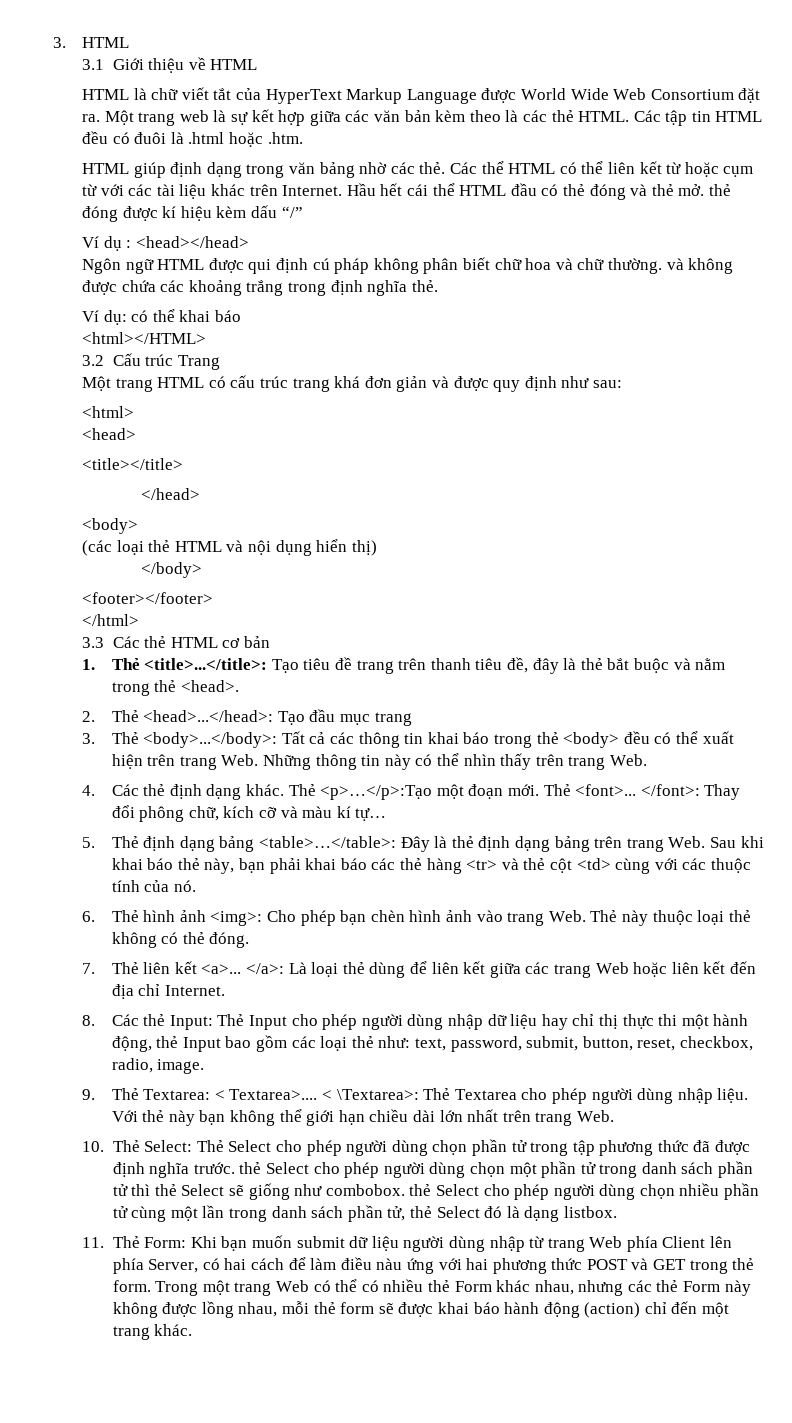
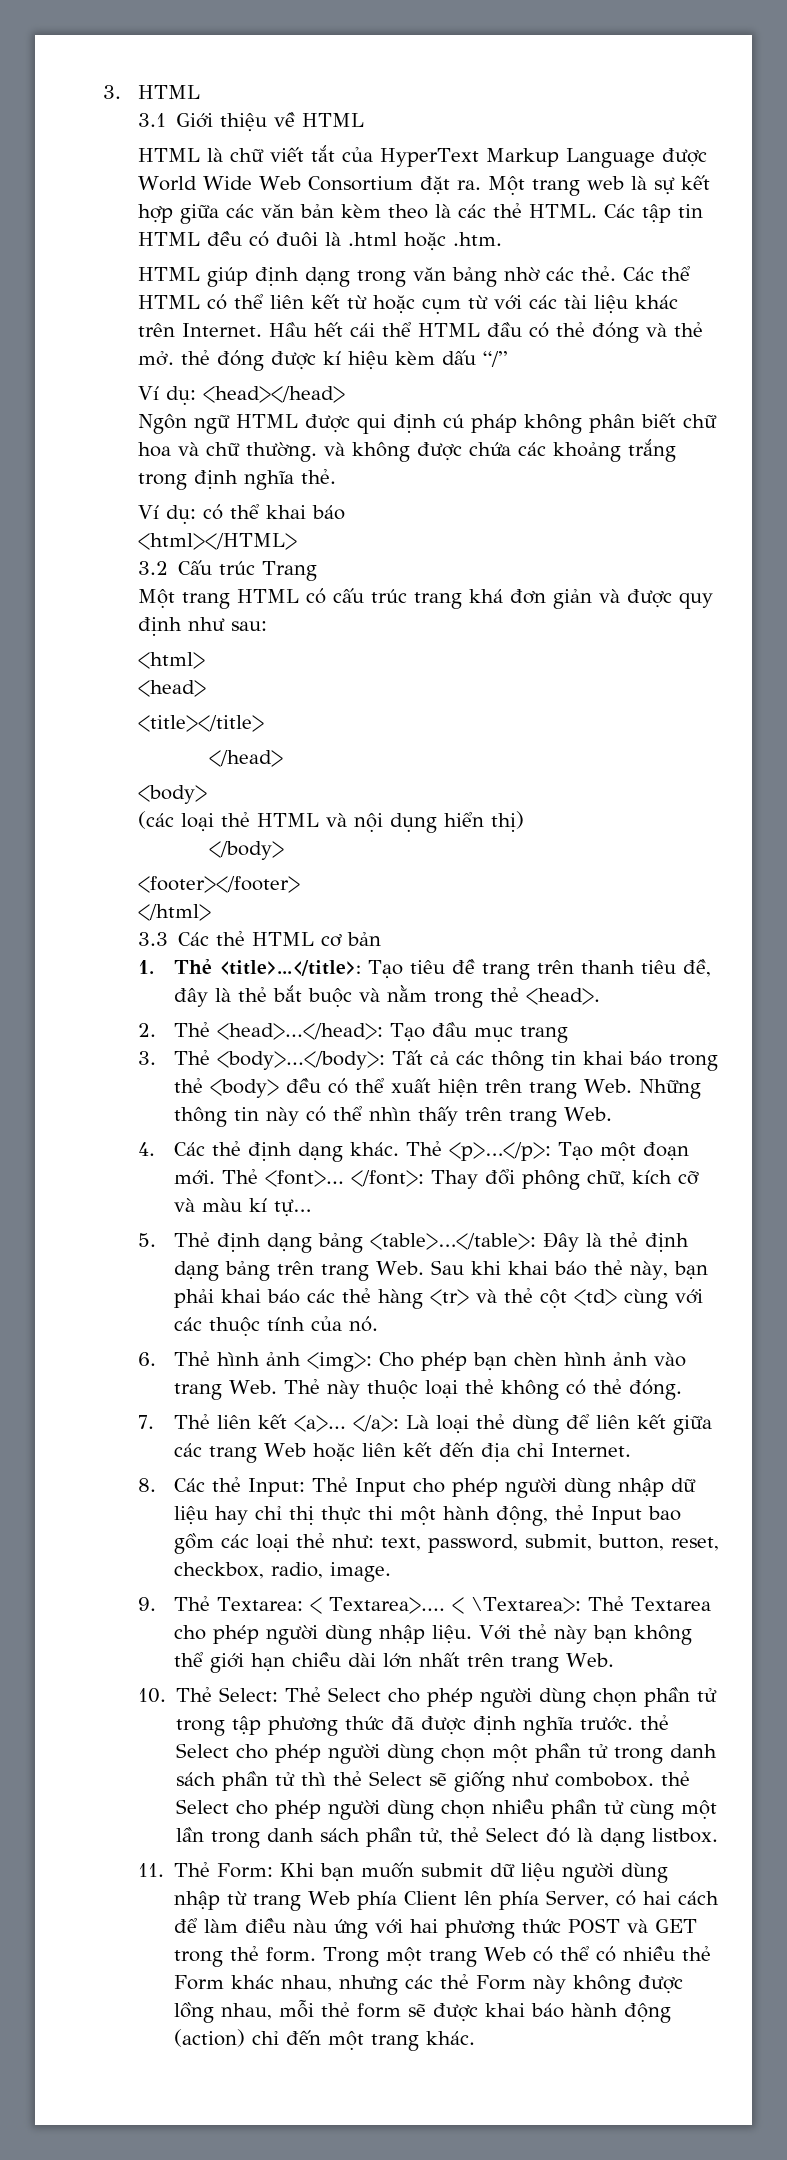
- Ví dụ : <head></head>
+ Ví dụ: <head></head>
- Thẻ <p>…</p>:Tạo một đoạn mới.
+ Thẻ <p>…</p>: Tạo một đoạn mới.

